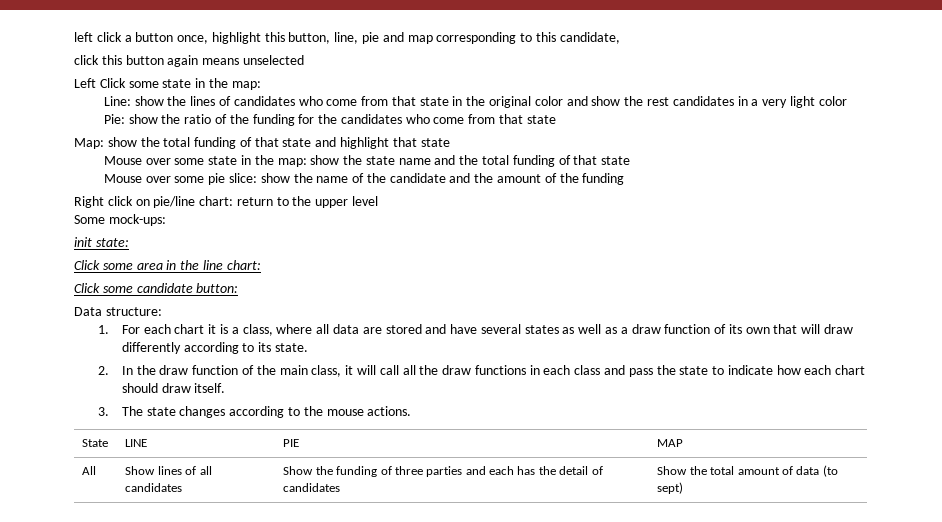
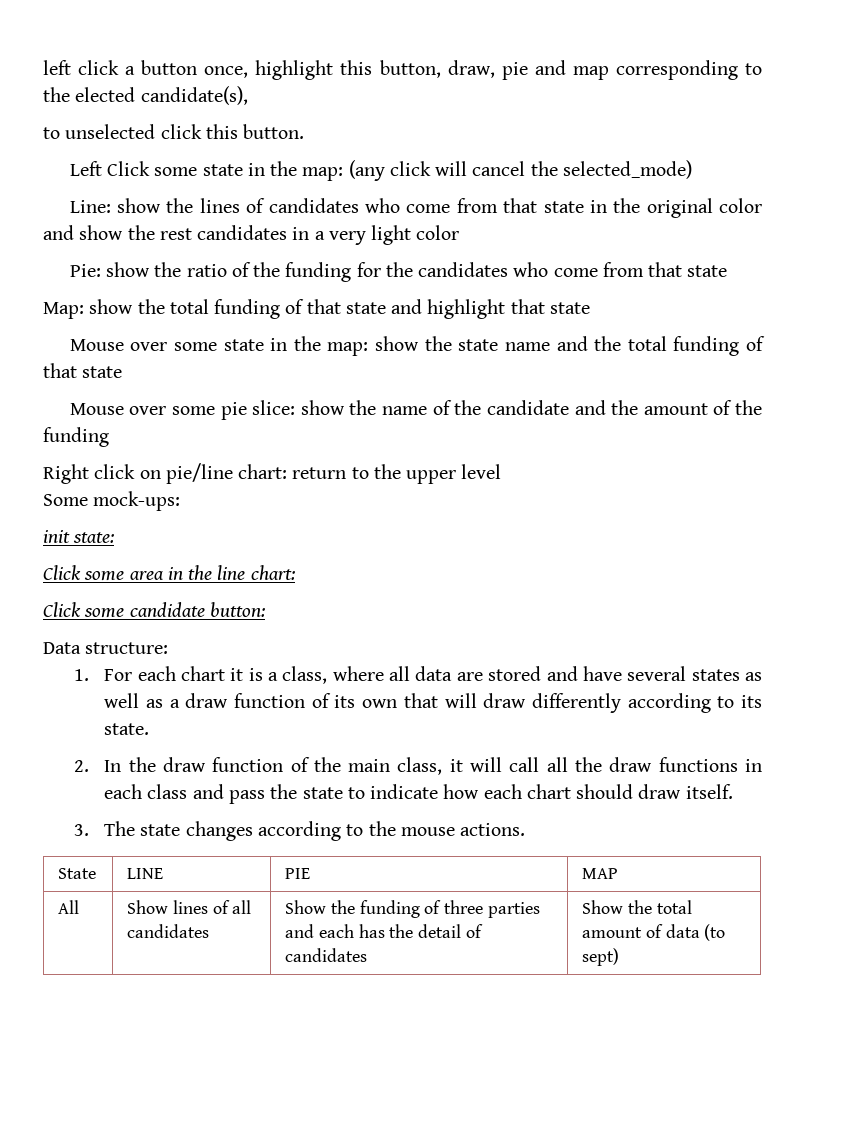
- left click a button once, highlight this button, line, pie and map corresponding to this candidate,
- click this button again means unselected
+ left click a button once, highlight this button, draw, pie and map corresponding to the elected candidate(s),
+ to unselected click this button.
- Left Click some state in the map:
+ Left Click some state in the map: (any click will cancel the selected_mode)

